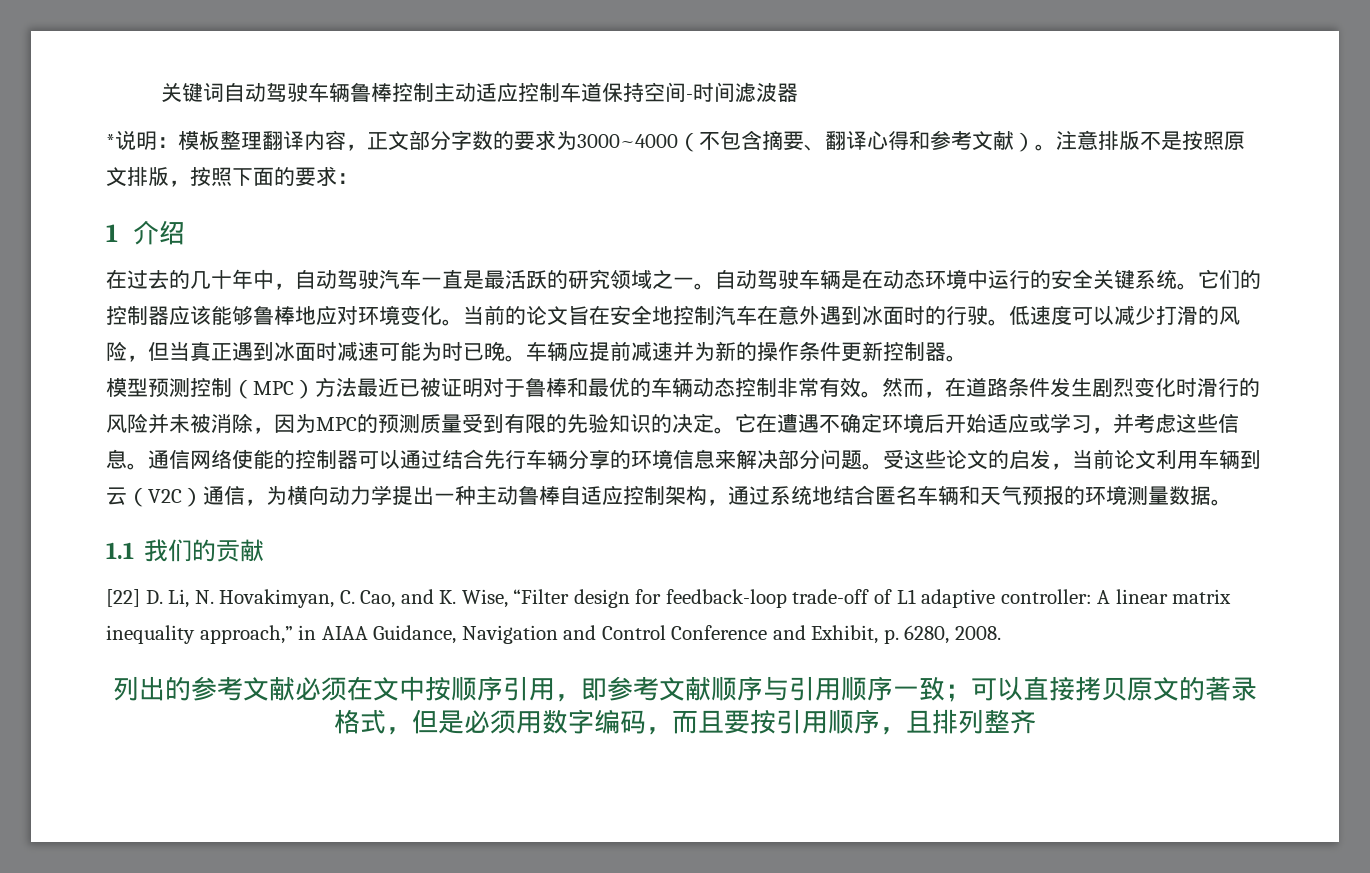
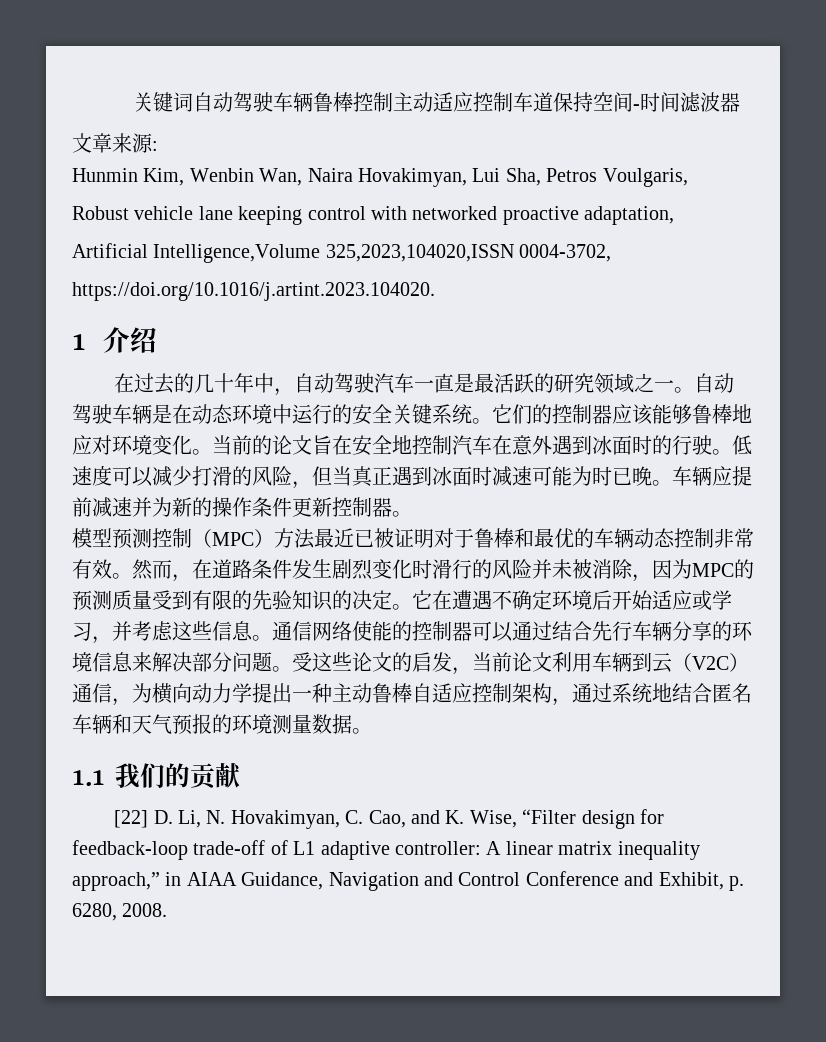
- *说明：模板整理翻译内容，正文部分字数的要求为3000~4000（不包含摘要、翻译心得和参考文献）。注意排版不是按照原文排版，按照下面的要求：
+ 文章来源:
+ Hunmin Kim, Wenbin Wan, Naira Hovakimyan, Lui Sha, Petros Voulgaris,
+ Robust vehicle lane keeping control with networked proactive adaptation,
+ Artificial Intelligence,Volume 325,2023,104020,ISSN 0004-3702,
+ https://doi.org/10.1016/j.artint.2023.104020.
- 列出的参考文献必须在文中按顺序引用，即参考文献顺序与引用顺序一致；可以直接拷贝原文的著录格式，但是必须用数字编码，而且要按引用顺序，且排列整齐

